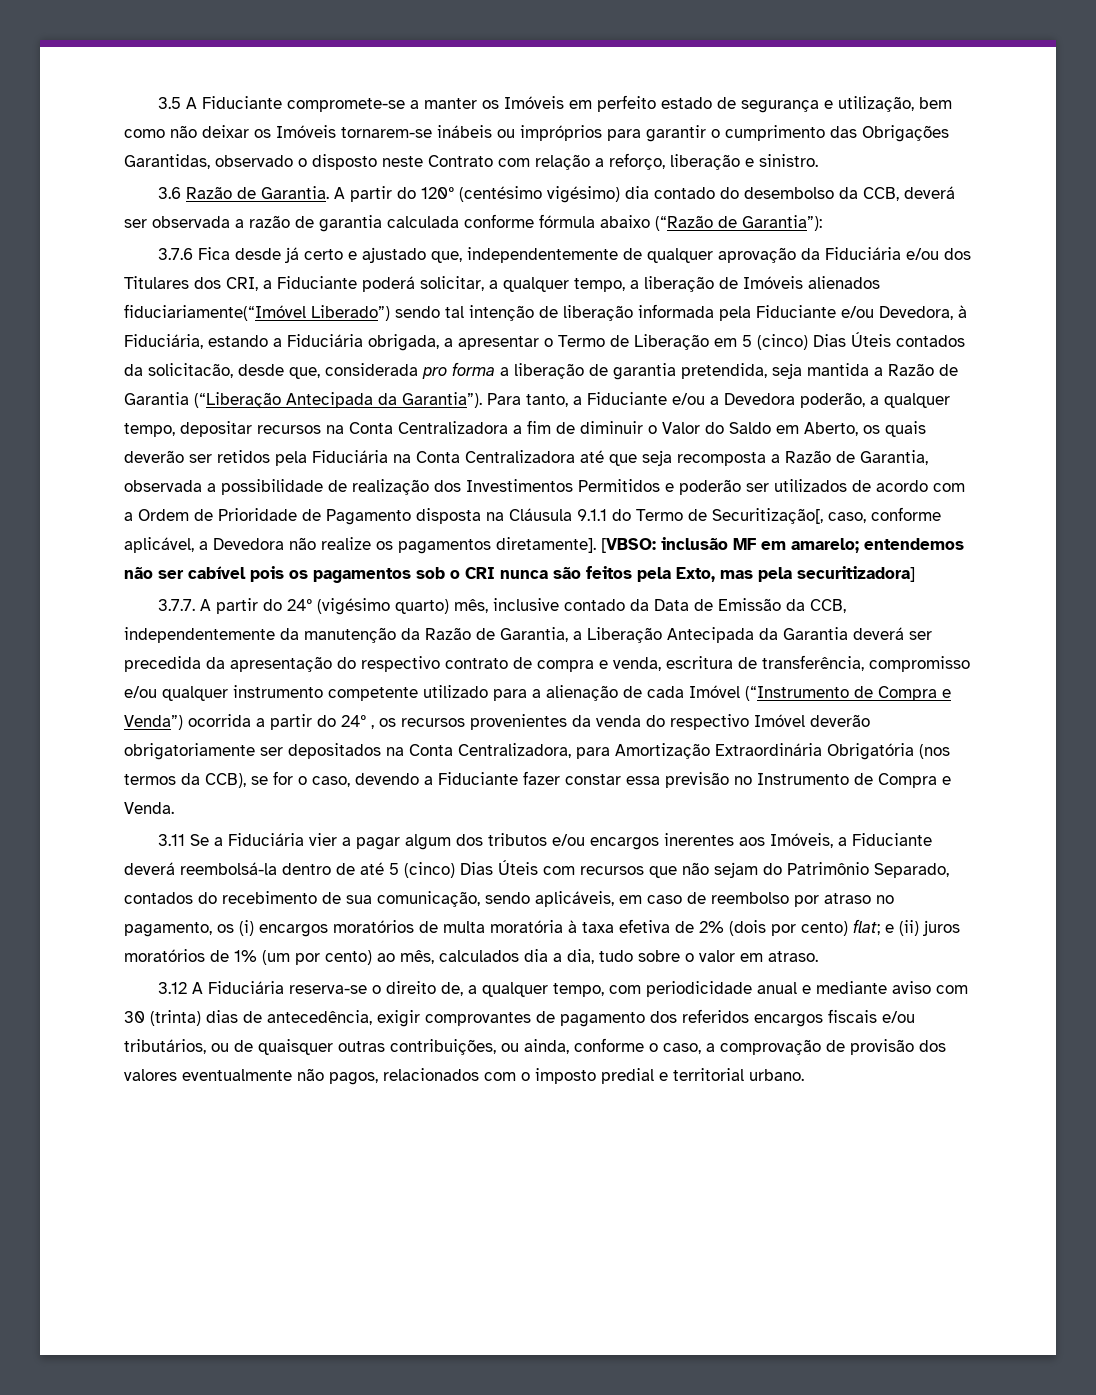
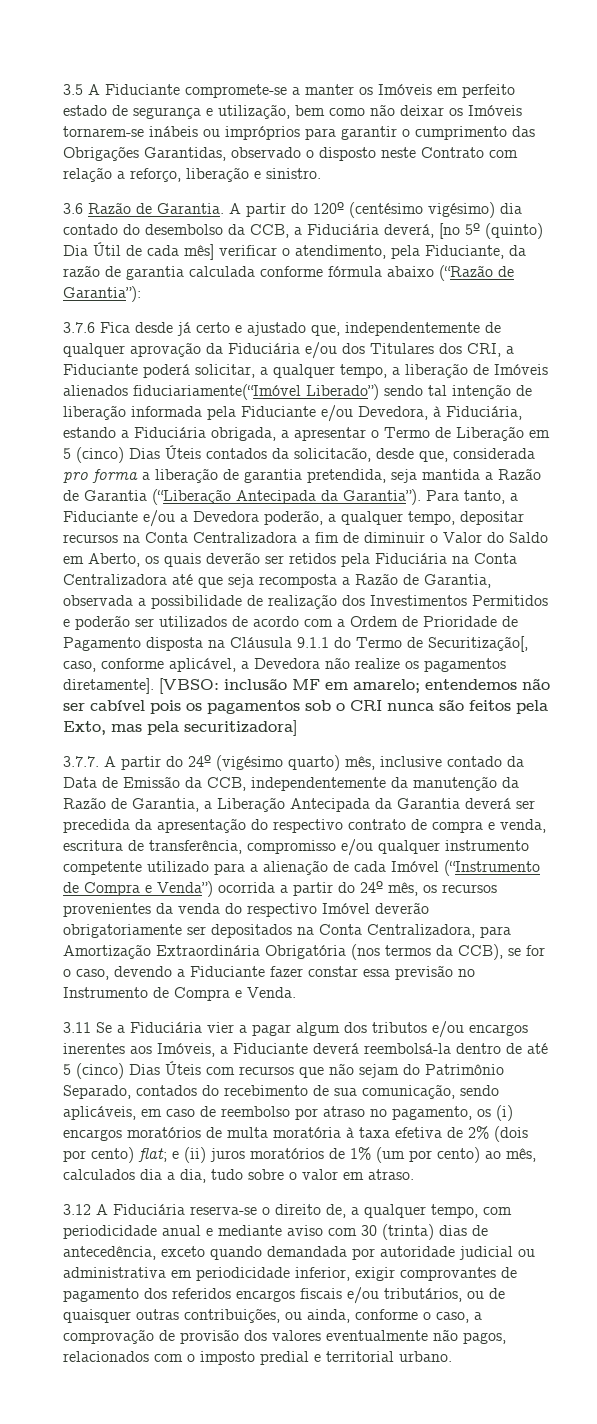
- A partir do 120º (centésimo vigésimo) dia contado do desembolso da CCB, deverá ser observada a razão de garantia calculada conforme fórmula abaixo (“Razão de Garantia”):
+ A partir do 120º (centésimo vigésimo) dia contado do desembolso da CCB, a Fiduciária deverá, [no 5º (quinto) Dia Útil de cada mês] verificar o atendimento, pela Fiduciante, da razão de garantia calculada conforme fórmula abaixo (“Razão de Garantia”):
- 3.7.7. A partir do 24º (vigésimo quarto) mês, inclusive contado da Data de Emissão da CCB, independentemente da manutenção da Razão de Garantia, a Liberação Antecipada da Garantia deverá ser precedida da apresentação do respectivo contrato de compra e venda, escritura de transferência, compromisso e/ou qualquer instrumento competente utilizado para a alienação de cada Imóvel (“Instrumento de Compra e Venda”) ocorrida a partir do 24º , os recursos provenientes da venda do respectivo Imóvel deverão obrigatoriamente ser depositados na Conta Centralizadora, para Amortização Extraordinária Obrigatória (nos termos da CCB), se for o caso, devendo a Fiduciante fazer constar essa previsão no Instrumento de Compra e Venda.
+ 3.7.7. A partir do 24º (vigésimo quarto) mês, inclusive contado da Data de Emissão da CCB, independentemente da manutenção da Razão de Garantia, a Liberação Antecipada da Garantia deverá ser precedida da apresentação do respectivo contrato de compra e venda, escritura de transferência, compromisso e/ou qualquer instrumento competente utilizado para a alienação de cada Imóvel (“Instrumento de Compra e Venda”) ocorrida a partir do 24º mês, os recursos provenientes da venda do respectivo Imóvel deverão obrigatoriamente ser depositados na Conta Centralizadora, para Amortização Extraordinária Obrigatória (nos termos da CCB), se for o caso, devendo a Fiduciante fazer constar essa previsão no Instrumento de Compra e Venda.
- 3.12 A Fiduciária reserva-se o direito de, a qualquer tempo, com periodicidade anual e mediante aviso com 30 (trinta) dias de antecedência, exigir comprovantes de pagamento dos referidos encargos fiscais e/ou tributários, ou de quaisquer outras contribuições, ou ainda, conforme o caso, a comprovação de provisão dos valores eventualmente não pagos, relacionados com o imposto predial e territorial urbano.
+ 3.12 A Fiduciária reserva-se o direito de, a qualquer tempo, com periodicidade anual e mediante aviso com 30 (trinta) dias de antecedência, exceto quando demandada por autoridade judicial ou administrativa em periodicidade inferior, exigir comprovantes de pagamento dos referidos encargos fiscais e/ou tributários, ou de quaisquer outras contribuições, ou ainda, conforme o caso, a comprovação de provisão dos valores eventualmente não pagos, relacionados com o imposto predial e territorial urbano.

